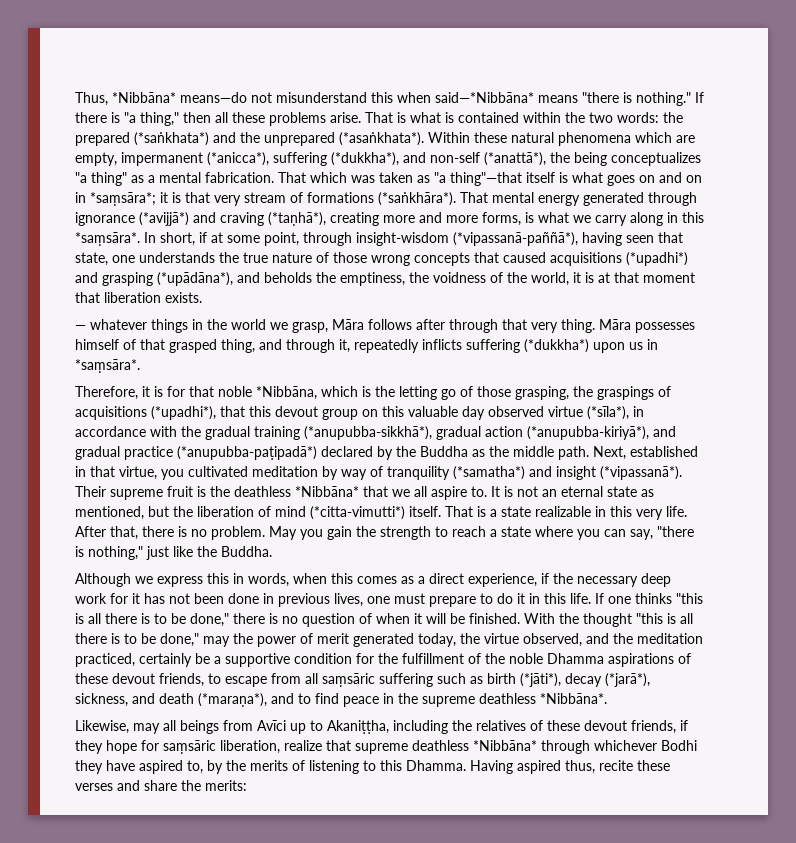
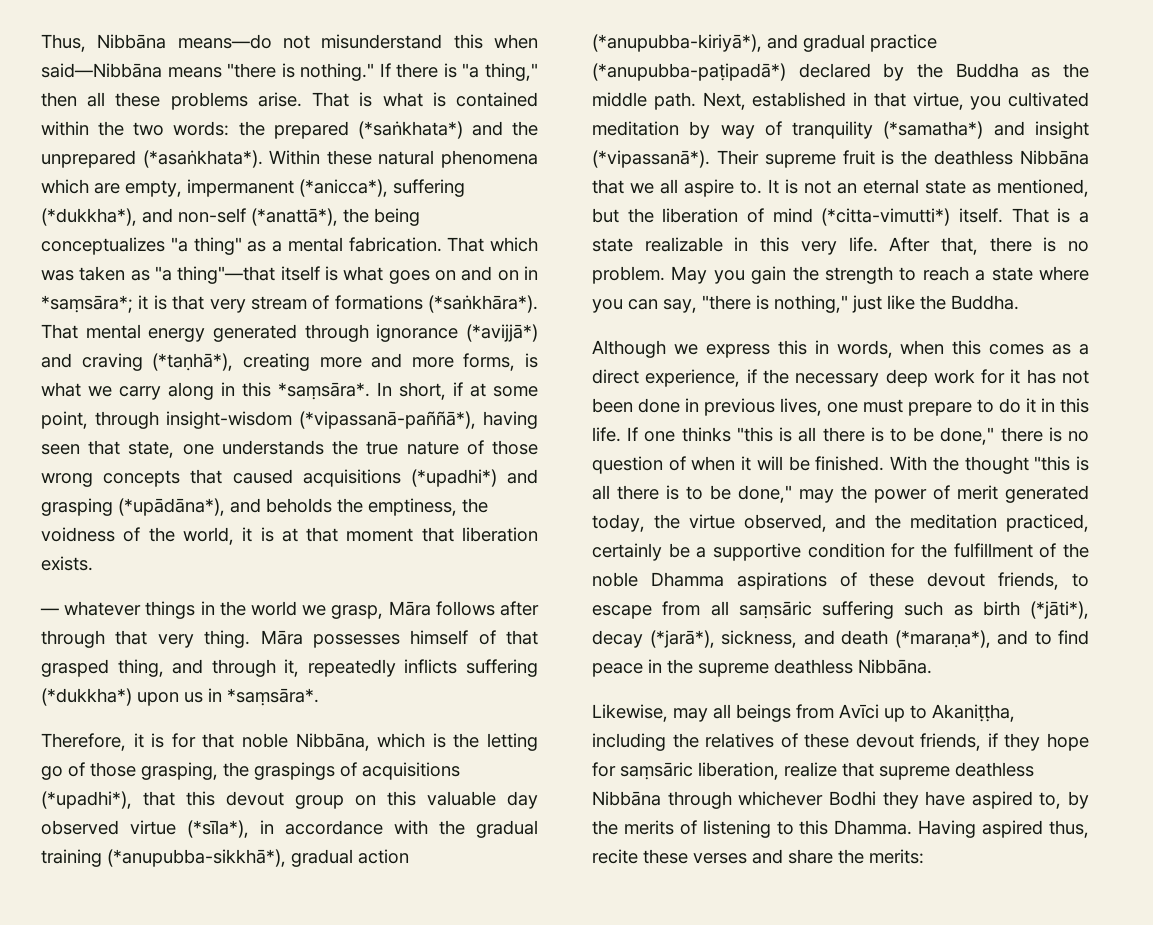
- Thus, *Nibbāna* means—do not misunderstand this when said—*Nibbāna* means "there is nothing."
+ Thus, Nibbāna means—do not misunderstand this when said—Nibbāna means "there is nothing."
- Therefore, it is for that noble *Nibbāna, which is the letting go of those grasping, the graspings of acquisitions (*upadhi*), that this devout group on this valuable day observed virtue (*sīla*), in accordance with the gradual training (*anupubba-sikkhā*), gradual action (*anupubba-kiriyā*), and gradual practice (*anupubba-paṭipadā*) declared by the Buddha as the middle path.
+ Therefore, it is for that noble Nibbāna, which is the letting go of those grasping, the graspings of acquisitions (*upadhi*), that this devout group on this valuable day observed virtue (*sīla*), in accordance with the gradual training (*anupubba-sikkhā*), gradual action (*anupubba-kiriyā*), and gradual practice (*anupubba-paṭipadā*) declared by the Buddha as the middle path.
- Their supreme fruit is the deathless *Nibbāna* that we all aspire to.
+ Their supreme fruit is the deathless Nibbāna that we all aspire to.
- With the thought "this is all there is to be done," may the power of merit generated today, the virtue observed, and the meditation practiced, certainly be a supportive condition for the fulfillment of the noble Dhamma aspirations of these devout friends, to escape from all saṃsāric suffering such as birth (*jāti*), decay (*jarā*), sickness, and death (*maraṇa*), and to find peace in the supreme deathless *Nibbāna*.
+ With the thought "this is all there is to be done," may the power of merit generated today, the virtue observed, and the meditation practiced, certainly be a supportive condition for the fulfillment of the noble Dhamma aspirations of these devout friends, to escape from all saṃsāric suffering such as birth (*jāti*), decay (*jarā*), sickness, and death (*maraṇa*), and to find peace in the supreme deathless Nibbāna.
- Likewise, may all beings from Avīci up to Akaniṭṭha, including the relatives of these devout friends, if they hope for saṃsāric liberation, realize that supreme deathless *Nibbāna* through whichever Bodhi they have aspired to, by the merits of listening to this Dhamma.
+ Likewise, may all beings from Avīci up to Akaniṭṭha, including the relatives of these devout friends, if they hope for saṃsāric liberation, realize that supreme deathless Nibbāna through whichever Bodhi they have aspired to, by the merits of listening to this Dhamma.

